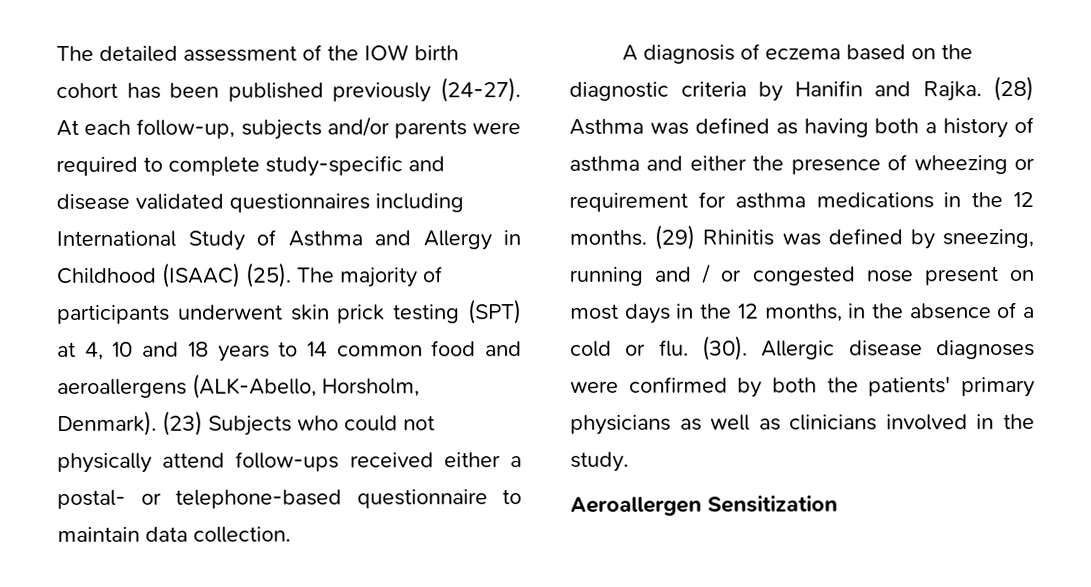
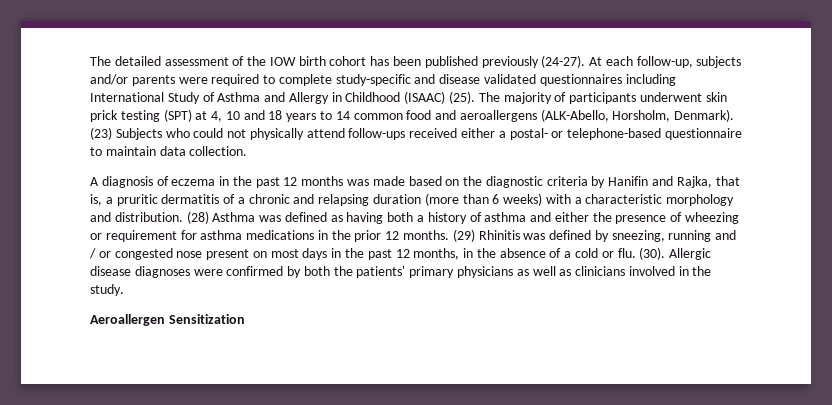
- A diagnosis of eczema based on the diagnostic criteria by Hanifin and Rajka.
+ A diagnosis of eczema in the past 12 months was made based on the diagnostic criteria by Hanifin and Rajka, that is, a pruritic dermatitis of a chronic and relapsing duration (more than 6 weeks) with a characteristic morphology and distribution.
- (28) Asthma was defined as having both a history of asthma and either the presence of wheezing or requirement for asthma medications in the 12 months.
+ (28) Asthma was defined as having both a history of asthma and either the presence of wheezing or requirement for asthma medications in the prior 12 months.
- (29) Rhinitis was defined by sneezing, running and / or congested nose present on most days in the 12 months, in the absence of a cold or flu.
+ (29) Rhinitis was defined by sneezing, running and / or congested nose present on most days in the past 12 months, in the absence of a cold or flu.

